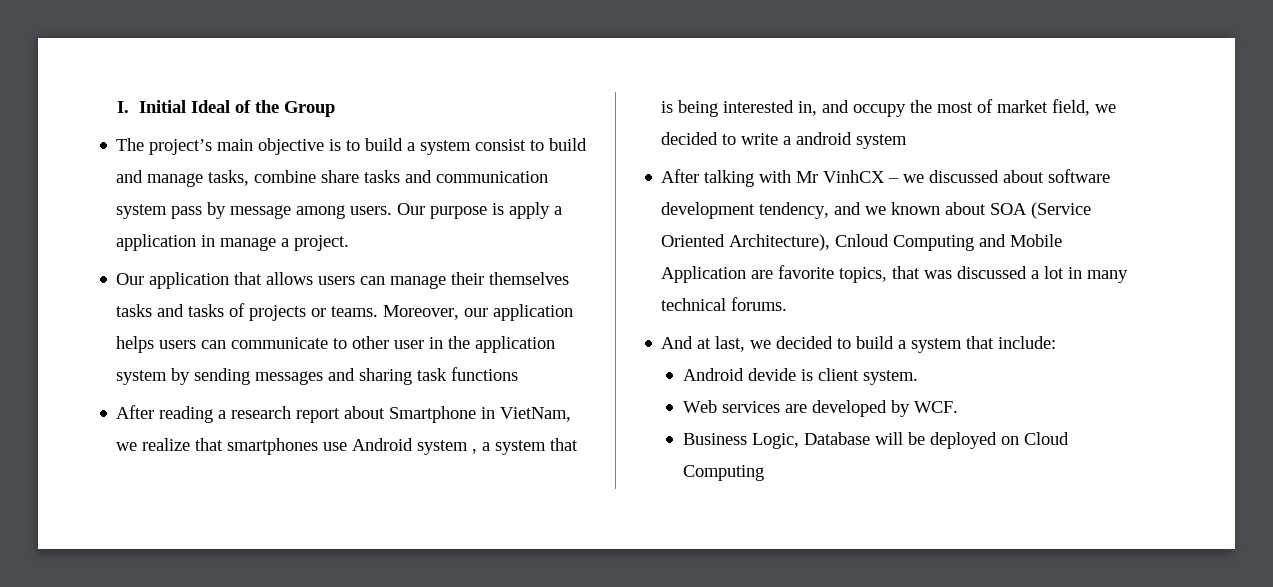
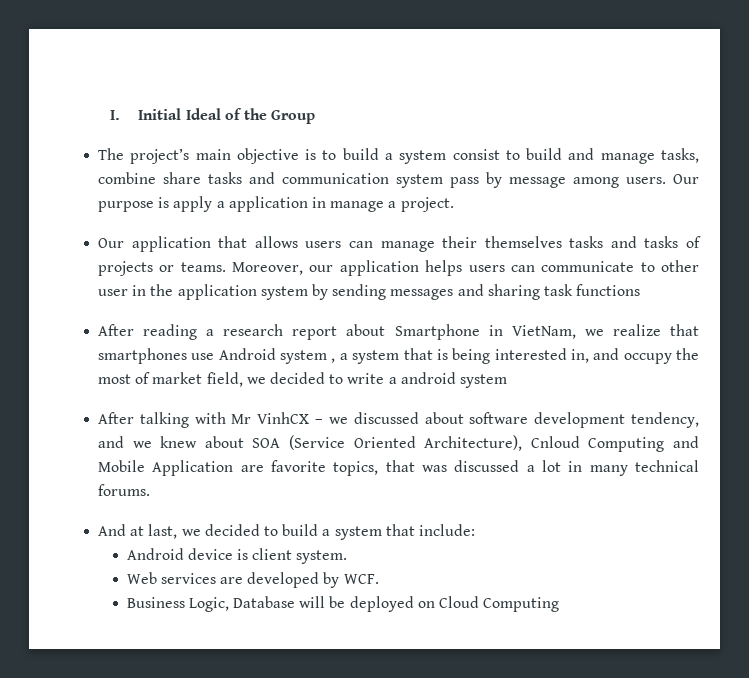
- After talking with Mr VinhCX – we discussed about software development tendency, and we known about SOA (Service Oriented Architecture), Cnloud Computing and Mobile Application are favorite topics, that was discussed a lot in many technical forums.
+ After talking with Mr VinhCX – we discussed about software development tendency, and we knew about SOA (Service Oriented Architecture), Cnloud Computing and Mobile Application are favorite topics, that was discussed a lot in many technical forums.
- Android devide is client system.
+ Android device is client system.

